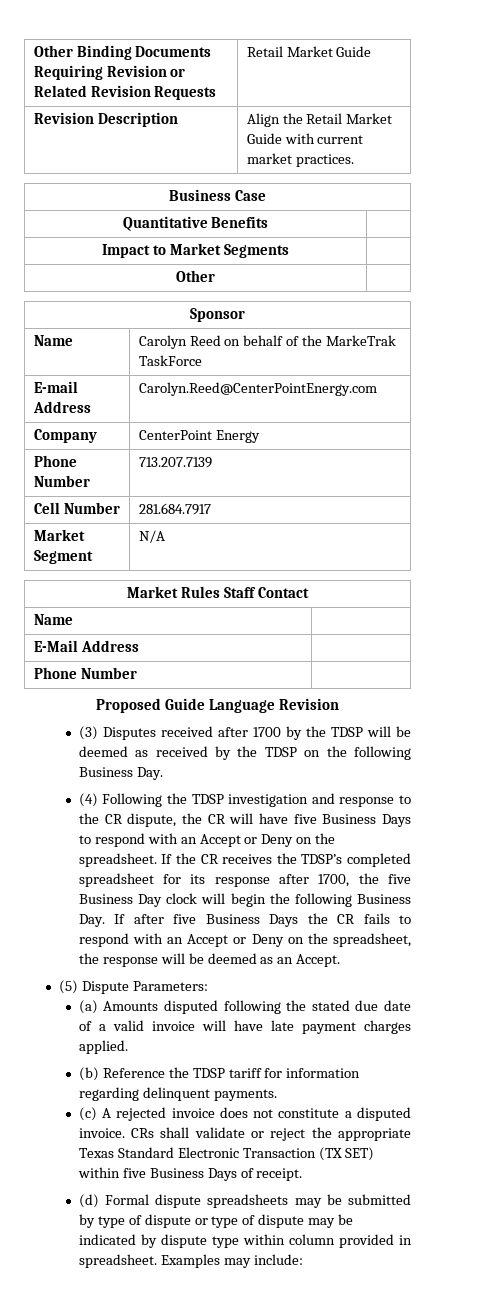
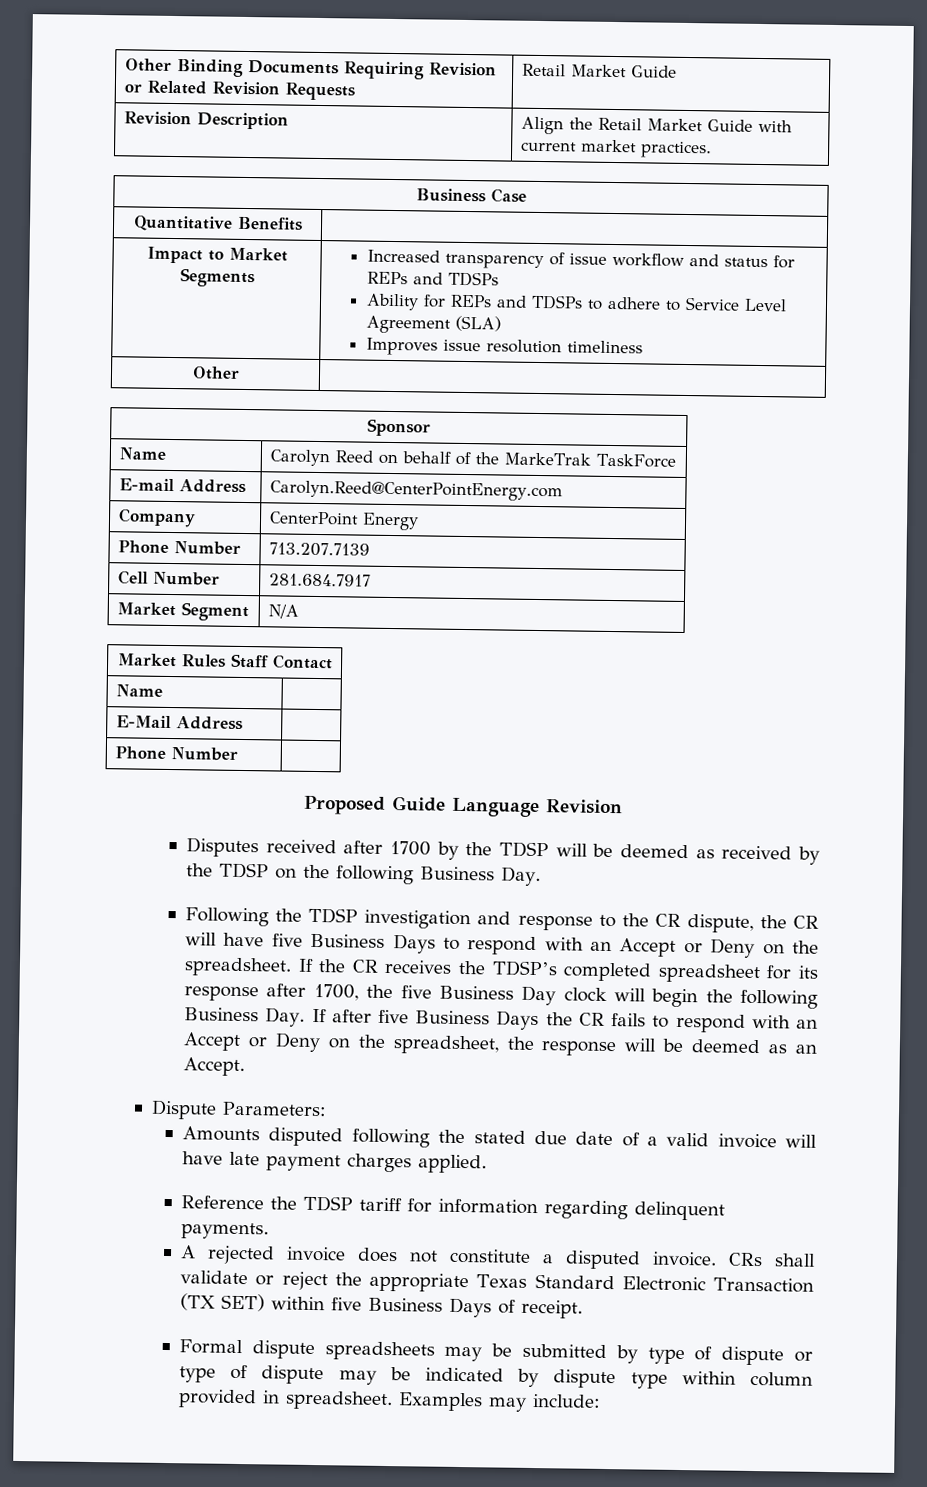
- Impact to Market Segments |
+ Impact to Market Segments | Increased transparency of issue workflow and status for REPs and TDSPs
+ Ability for REPs and TDSPs to adhere to Service Level Agreement (SLA)
+ Improves issue resolution timeliness
- (3) Disputes received after 1700 by the TDSP will be deemed as received by the TDSP on the following Business Day.
+ Disputes received after 1700 by the TDSP will be deemed as received by the TDSP on the following Business Day.
- (4) Following the TDSP investigation and response to the CR dispute, the CR will have five Business Days to respond with an Accept or Deny on the spreadsheet.
+ Following the TDSP investigation and response to the CR dispute, the CR will have five Business Days to respond with an Accept or Deny on the spreadsheet.
- (5) Dispute Parameters:
+ Dispute Parameters:
- (a) Amounts disputed following the stated due date of a valid invoice will have late payment charges applied.
+ Amounts disputed following the stated due date of a valid invoice will have late payment charges applied.
- (b) Reference the TDSP tariff for information regarding delinquent payments.
+ Reference the TDSP tariff for information regarding delinquent payments.
- (c) A rejected invoice does not constitute a disputed invoice.
+ A rejected invoice does not constitute a disputed invoice.
- (d) Formal dispute spreadsheets may be submitted by type of dispute or type of dispute may be indicated by dispute type within column provided in spreadsheet.
+ Formal dispute spreadsheets may be submitted by type of dispute or type of dispute may be indicated by dispute type within column provided in spreadsheet.

